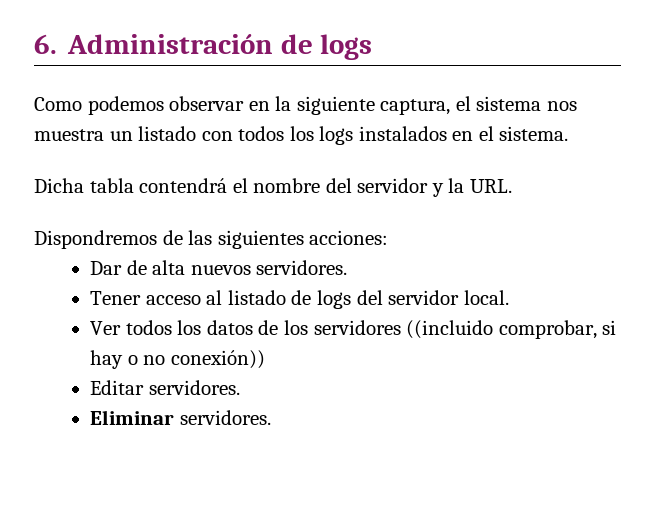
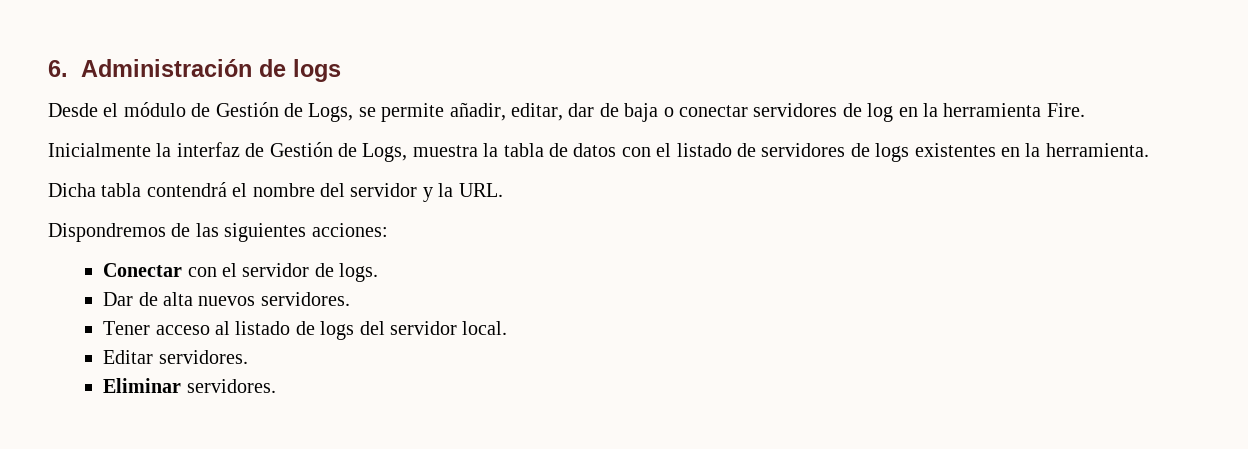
- Como podemos observar en la siguiente captura, el sistema nos muestra un listado con todos los logs instalados en el sistema.
+ Desde el módulo de Gestión de Logs, se permite añadir, editar, dar de baja o conectar servidores de log en la herramienta Fire.
+ Inicialmente la interfaz de Gestión de Logs, muestra la tabla de datos con el listado de servidores de logs existentes en la herramienta.
+ Conectar con el servidor de logs.
- Ver todos los datos de los servidores ((incluido comprobar, si hay o no conexión))

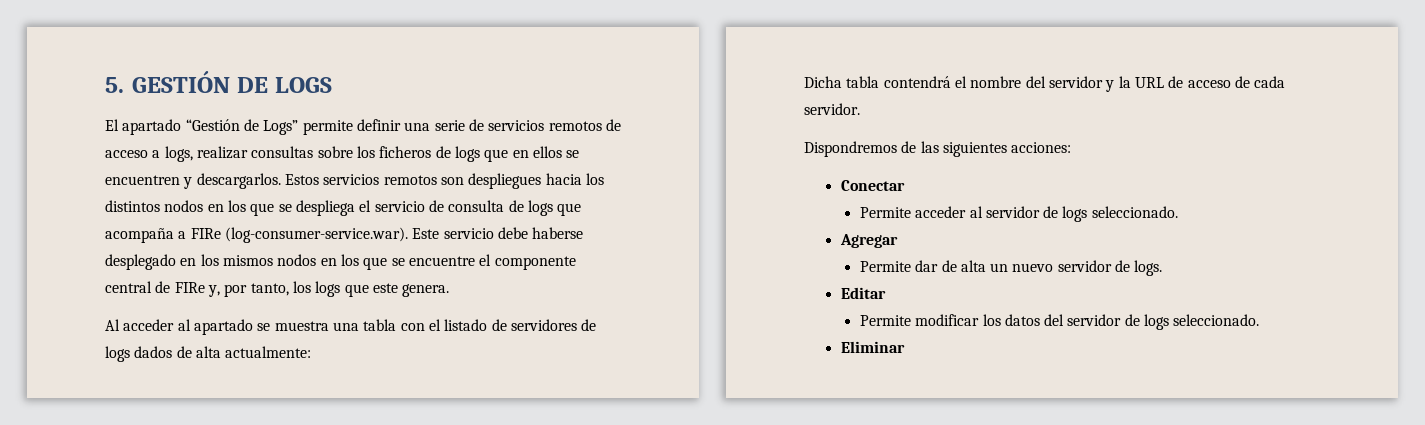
- 6. Administración de logs
- Desde el módulo de Gestión de Logs, se permite añadir, editar, dar de baja o conectar servidores de log en la herramienta Fire.
- Inicialmente la interfaz de Gestión de Logs, muestra la tabla de datos con el listado de servidores de logs existentes en la herramienta.
+ 5. GESTIÓN DE LOGS
+ El apartado “Gestión de Logs” permite definir una serie de servicios remotos de acceso a logs, realizar consultas sobre los ficheros de logs que en ellos se encuentren y descargarlos. Estos servicios remotos son despliegues hacia los distintos nodos en los que se despliega el servicio de consulta de logs que acompaña a FIRe (log-consumer-service.war). Este servicio debe haberse desplegado en los mismos nodos en los que se encuentre el componente central de FIRe y, por tanto, los logs que este genera.
+ Al acceder al apartado se muestra una tabla con el listado de servidores de logs dados de alta actualmente:
- Dicha tabla contendrá el nombre del servidor y la URL.
+ Dicha tabla contendrá el nombre del servidor y la URL de acceso de cada servidor.
- Conectar con el servidor de logs.
- Dar de alta nuevos servidores.
- Tener acceso al listado de logs del servidor local.
- Editar servidores.
+ Conectar
+ Permite acceder al servidor de logs seleccionado.
+ Agregar
+ Permite dar de alta un nuevo servidor de logs.
+ Editar
+ Permite modificar los datos del servidor de logs seleccionado.
- Eliminar servidores.
+ Eliminar

